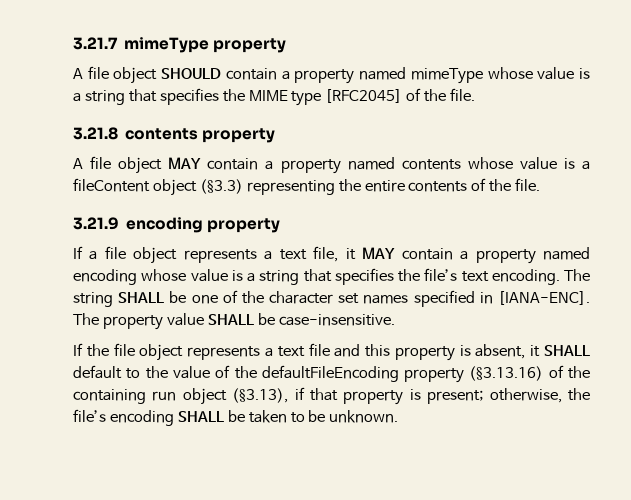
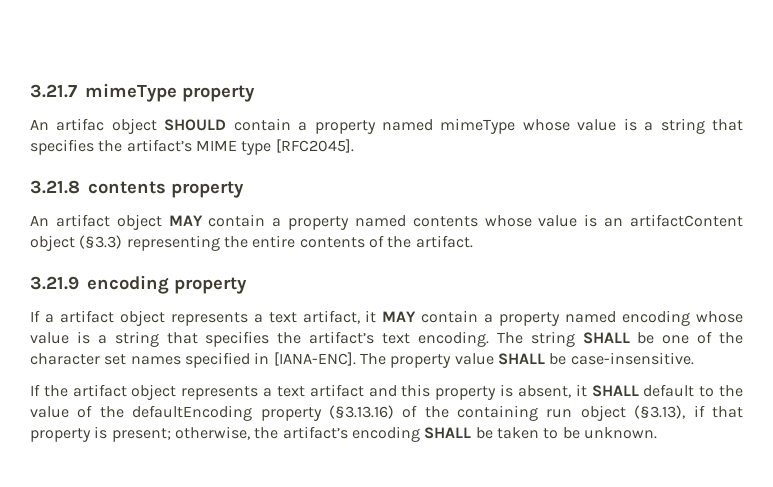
- A file object SHOULD contain a property named mimeType whose value is a string that specifies the MIME type [RFC2045] of the file.
+ An artifac object SHOULD contain a property named mimeType whose value is a string that specifies the artifact’s MIME type [RFC2045].
- A file object MAY contain a property named contents whose value is a fileContent object (§3.3) representing the entire contents of the file.
+ An artifact object MAY contain a property named contents whose value is an artifactContent object (§3.3) representing the entire contents of the artifact.
- If a file object represents a text file, it MAY contain a property named encoding whose value is a string that specifies the file’s text encoding.
+ If a artifact object represents a text artifact, it MAY contain a property named encoding whose value is a string that specifies the artifact’s text encoding.
- If the file object represents a text file and this property is absent, it SHALL default to the value of the defaultFileEncoding property (§3.13.16) of the containing run object (§3.13), if that property is present; otherwise, the file’s encoding SHALL be taken to be unknown.
+ If the artifact object represents a text artifact and this property is absent, it SHALL default to the value of the defaultEncoding property (§3.13.16) of the containing run object (§3.13), if that property is present; otherwise, the artifact’s encoding SHALL be taken to be unknown.

